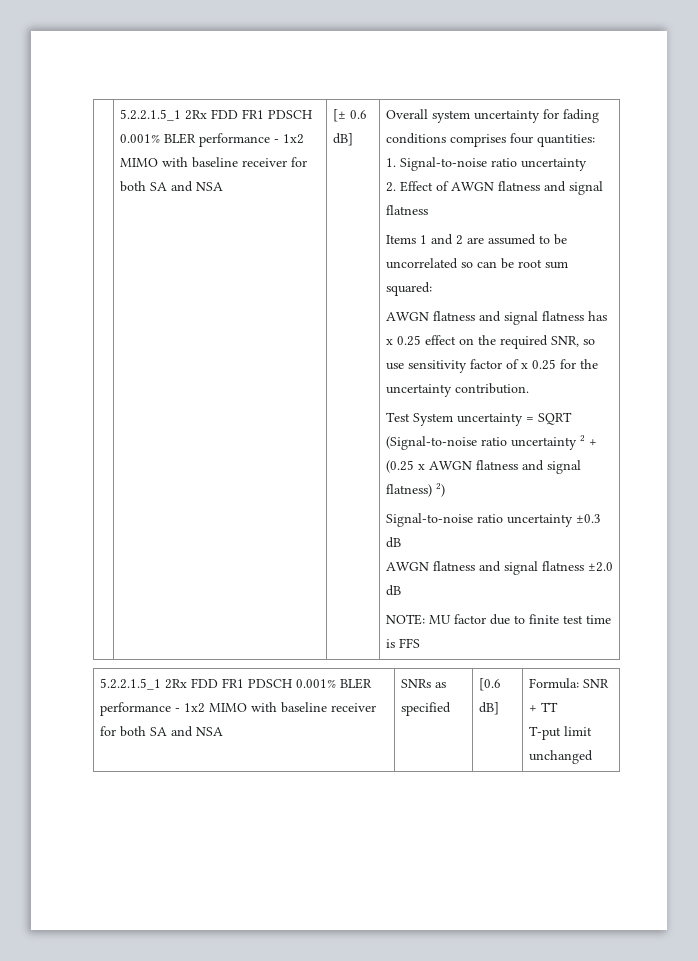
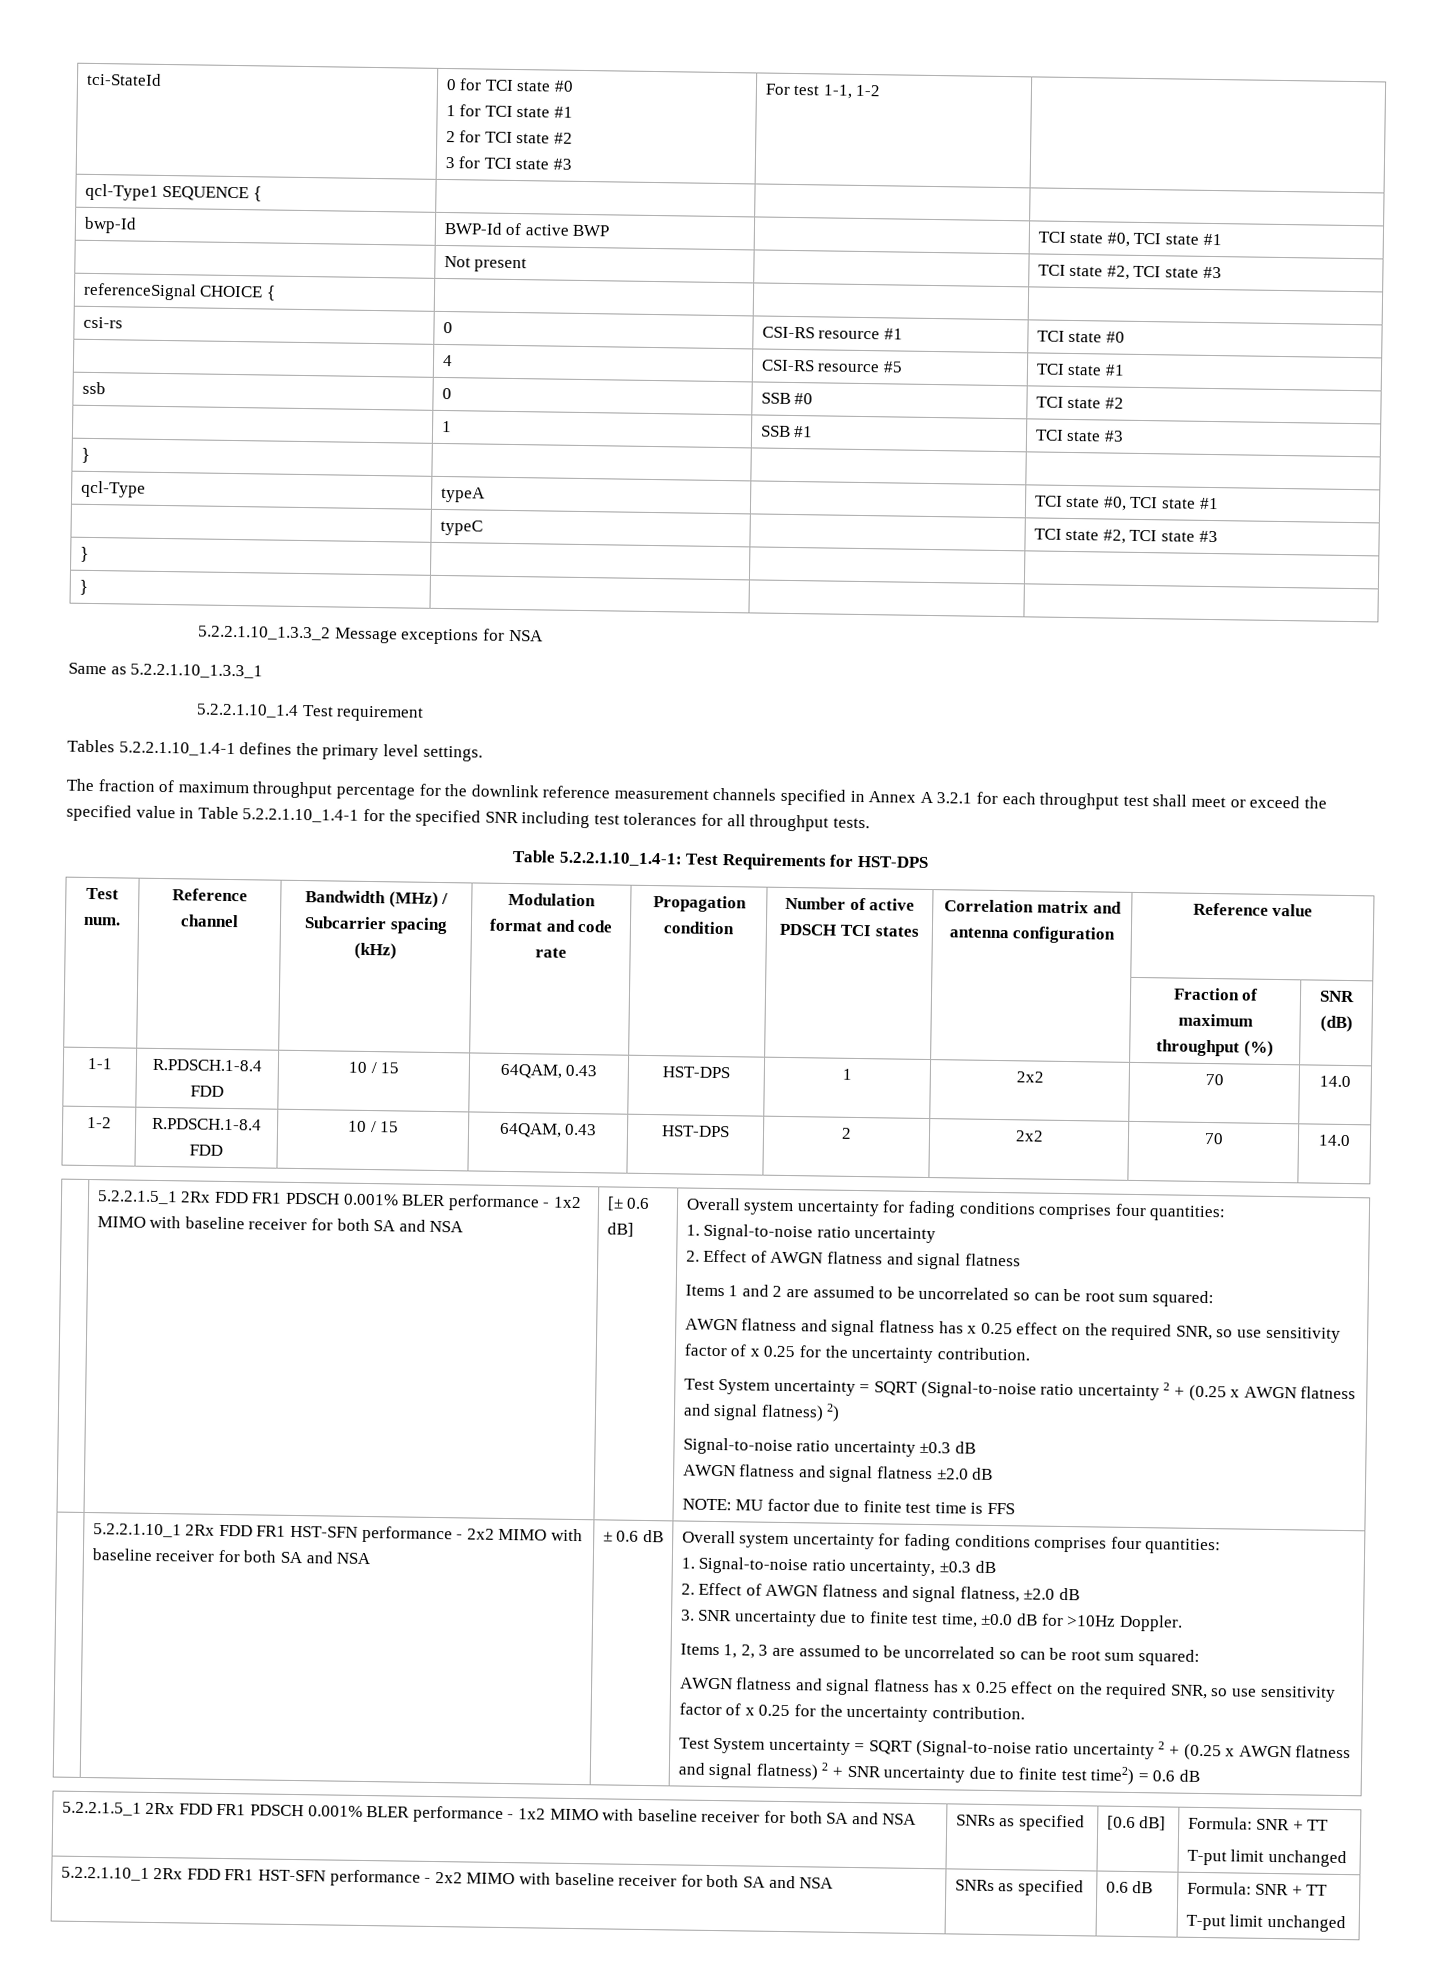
+ tci-StateId | 0 for TCI state #0
+ 1 for TCI state #1
+ 2 for TCI state #2
+ 3 for TCI state #3 | For test 1-1, 1-2 |
+ qcl-Type1 SEQUENCE { | | |
+ bwp-Id | BWP-Id of active BWP | | TCI state #0, TCI state #1
+ | Not present | | TCI state #2, TCI state #3
+ referenceSignal CHOICE { | | |
+ csi-rs | 0 | CSI-RS resource #1 | TCI state #0
+ | 4 | CSI-RS resource #5 | TCI state #1
+ ssb | 0 | SSB #0 | TCI state #2
+ | 1 | SSB #1 | TCI state #3
+ } | | |
+ qcl-Type | typeA | | TCI state #0, TCI state #1
+ | typeC | | TCI state #2, TCI state #3
+ } | | |
+ } | | |
+ 5.2.2.1.10_1.3.3_2 Message exceptions for NSA
+ Same as 5.2.2.1.10_1.3.3_1
+ 5.2.2.1.10_1.4 Test requirement
+ Tables 5.2.2.1.10_1.4-1 defines the primary level settings.
+ The fraction of maximum throughput percentage for the downlink reference measurement channels specified in Annex A 3.2.1 for each throughput test shall meet or exceed the specified value in Table 5.2.2.1.10_1.4-1 for the specified SNR including test tolerances for all throughput tests.
+ Table 5.2.2.1.10_1.4-1: Test Requirements for HST-DPS
+ Test num. | Reference channel | Bandwidth (MHz) / Subcarrier spacing (kHz) | Modulation format and code rate | Propagation condition | Number of active PDSCH TCI states | Correlation matrix and antenna configuration | Reference value
+ | | | | | | | Fraction of maximum throughput (%) | SNR (dB)
+ 1-1 | R.PDSCH.1-8.4 FDD | 10 / 15 | 64QAM, 0.43 | HST-DPS | 1 | 2x2 | 70 | 14.0
+ 1-2 | R.PDSCH.1-8.4 FDD | 10 / 15 | 64QAM, 0.43 | HST-DPS | 2 | 2x2 | 70 | 14.0
+ 5.2.2.1.10_1 2Rx FDD FR1 HST-SFN performance - 2x2 MIMO with baseline receiver for both SA and NSA | ± 0.6 dB | Overall system uncertainty for fading conditions comprises four quantities:
+ 1. Signal-to-noise ratio uncertainty, ±0.3 dB
+ 2. Effect of AWGN flatness and signal flatness, ±2.0 dB
+ 3. SNR uncertainty due to finite test time, ±0.0 dB for >10Hz Doppler.
+ Items 1, 2, 3 are assumed to be uncorrelated so can be root sum squared:
+ AWGN flatness and signal flatness has x 0.25 effect on the required SNR, so use sensitivity factor of x 0.25 for the uncertainty contribution.
+ Test System uncertainty = SQRT (Signal-to-noise ratio uncertainty 2 + (0.25 x AWGN flatness and signal flatness) 2 + SNR uncertainty due to finite test time2) = 0.6 dB
+ 5.2.2.1.10_1 2Rx FDD FR1 HST-SFN performance - 2x2 MIMO with baseline receiver for both SA and NSA | SNRs as specified | 0.6 dB | Formula: SNR + TT
+ T-put limit unchanged

